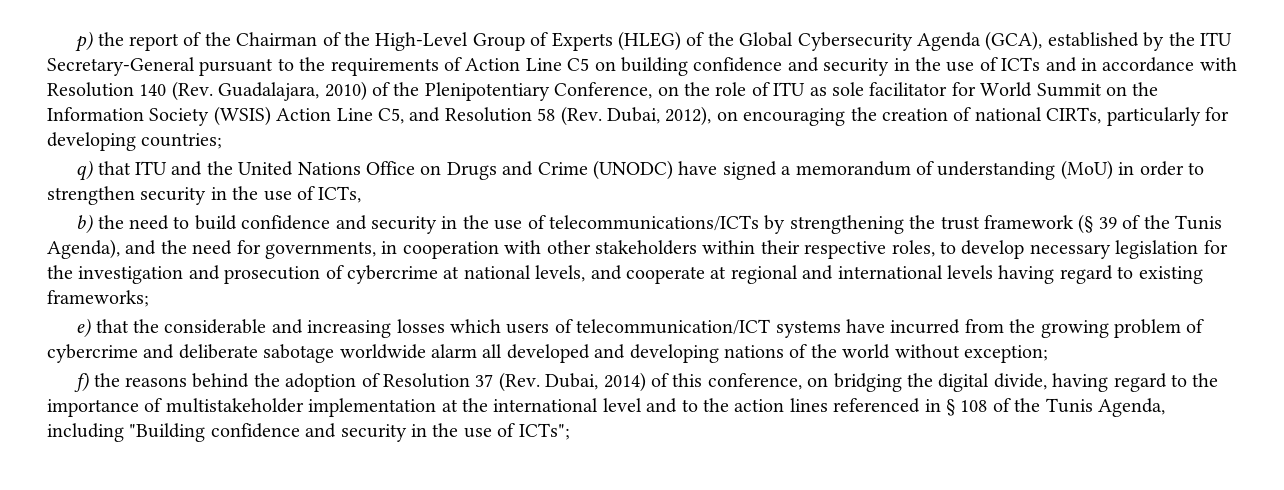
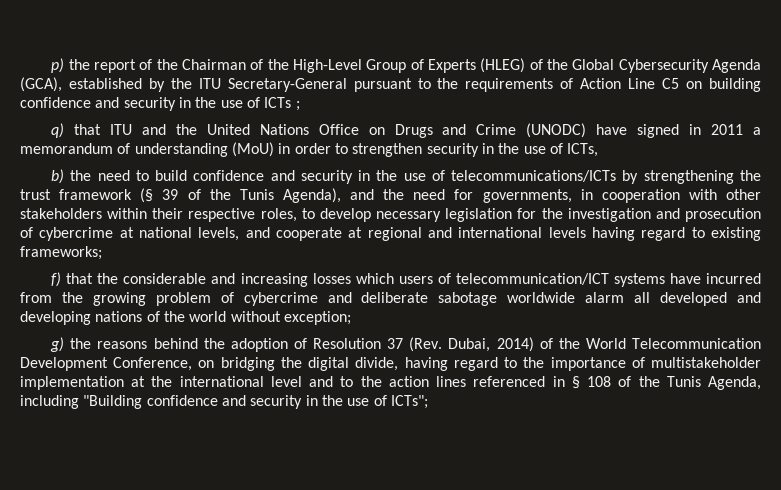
- p) the report of the Chairman of the High-Level Group of Experts (HLEG) of the Global Cybersecurity Agenda (GCA), established by the ITU Secretary-General pursuant to the requirements of Action Line C5 on building confidence and security in the use of ICTs and in accordance with Resolution 140 (Rev. Guadalajara, 2010) of the Plenipotentiary Conference, on the role of ITU as sole facilitator for World Summit on the Information Society (WSIS) Action Line C5, and Resolution 58 (Rev. Dubai, 2012), on encouraging the creation of national CIRTs, particularly for developing countries;
+ p) the report of the Chairman of the High-Level Group of Experts (HLEG) of the Global Cybersecurity Agenda (GCA), established by the ITU Secretary-General pursuant to the requirements of Action Line C5 on building confidence and security in the use of ICTs ;
- q) that ITU and the United Nations Office on Drugs and Crime (UNODC) have signed a memorandum of understanding (MoU) in order to strengthen security in the use of ICTs,
+ q) that ITU and the United Nations Office on Drugs and Crime (UNODC) have signed in 2011 a memorandum of understanding (MoU) in order to strengthen security in the use of ICTs,
- e) that the considerable and increasing losses which users of telecommunication/ICT systems have incurred from the growing problem of cybercrime and deliberate sabotage worldwide alarm all developed and developing nations of the world without exception;
+ f) that the considerable and increasing losses which users of telecommunication/ICT systems have incurred from the growing problem of cybercrime and deliberate sabotage worldwide alarm all developed and developing nations of the world without exception;
- f) the reasons behind the adoption of Resolution 37 (Rev. Dubai, 2014) of this conference, on bridging the digital divide, having regard to the importance of multistakeholder implementation at the international level and to the action lines referenced in § 108 of the Tunis Agenda, including "Building confidence and security in the use of ICTs";
+ g) the reasons behind the adoption of Resolution 37 (Rev. Dubai, 2014) of the World Telecommunication Development Conference, on bridging the digital divide, having regard to the importance of multistakeholder implementation at the international level and to the action lines referenced in § 108 of the Tunis Agenda, including "Building confidence and security in the use of ICTs";

